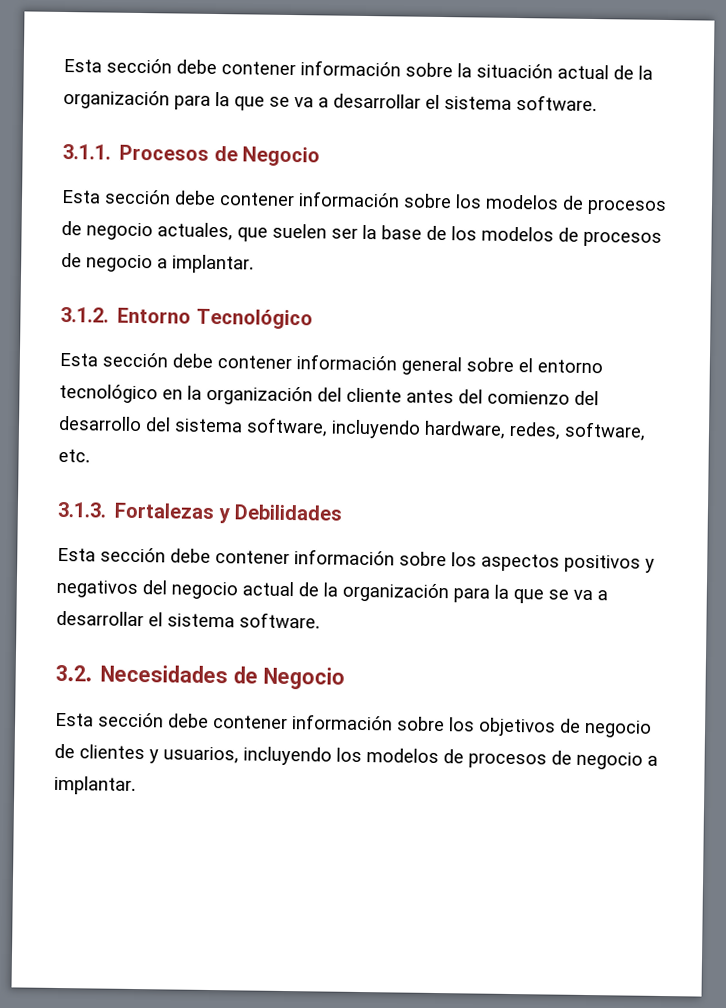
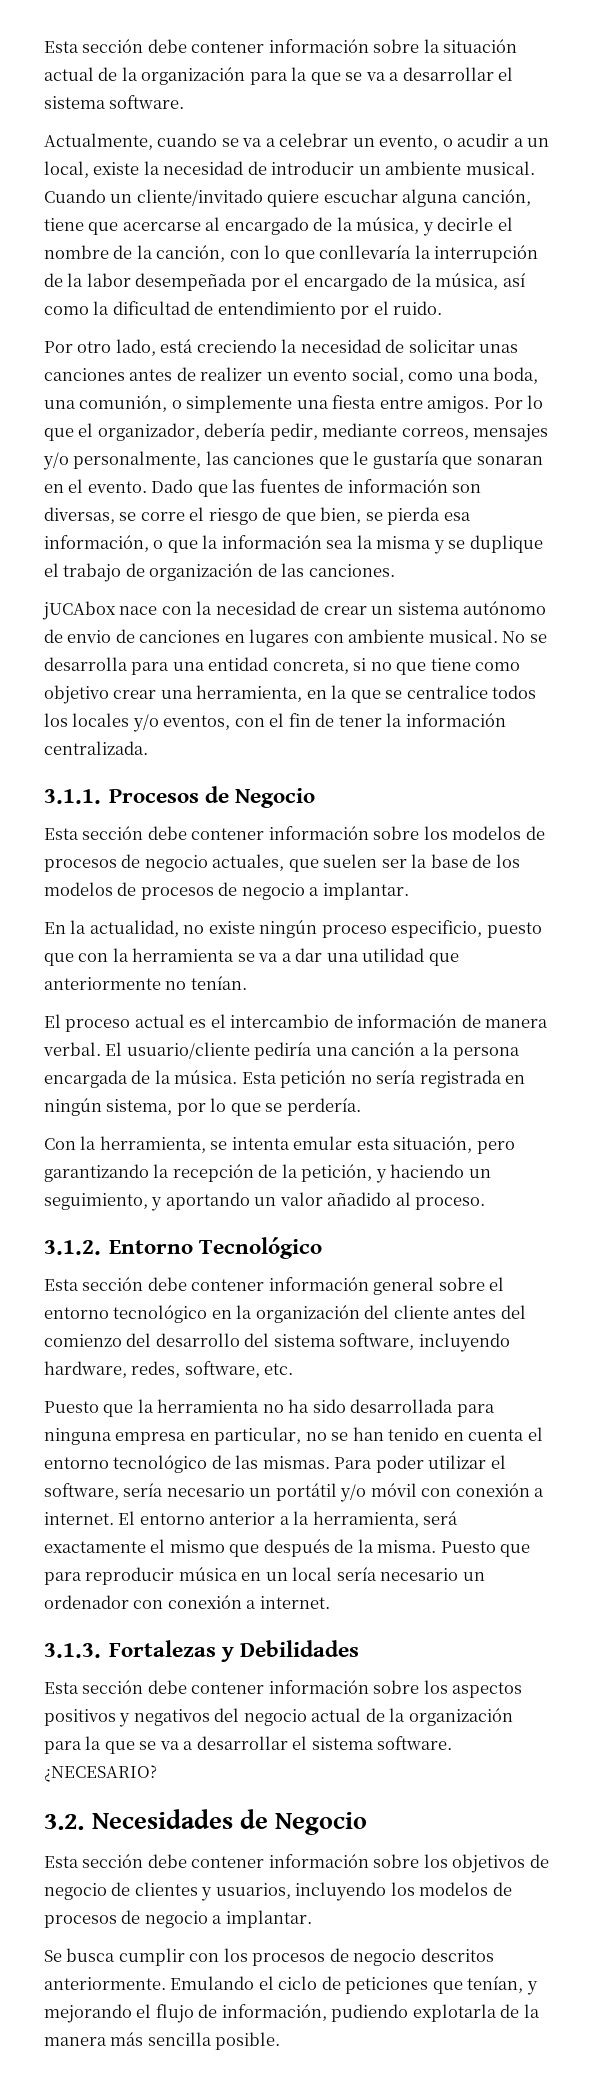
+ Actualmente, cuando se va a celebrar un evento, o acudir a un local, existe la necesidad de introducir un ambiente musical. Cuando un cliente/invitado quiere escuchar alguna canción, tiene que acercarse al encargado de la música, y decirle el nombre de la canción, con lo que conllevaría la interrupción de la labor desempeñada por el encargado de la música, así como la dificultad de entendimiento por el ruido.
+ Por otro lado, está creciendo la necesidad de solicitar unas canciones antes de realizer un evento social, como una boda, una comunión, o simplemente una fiesta entre amigos. Por lo que el organizador, debería pedir, mediante correos, mensajes y/o personalmente, las canciones que le gustaría que sonaran en el evento. Dado que las fuentes de información son diversas, se corre el riesgo de que bien, se pierda esa información, o que la información sea la misma y se duplique el trabajo de organización de las canciones.
+ jUCAbox nace con la necesidad de crear un sistema autónomo de envio de canciones en lugares con ambiente musical. No se desarrolla para una entidad concreta, si no que tiene como objetivo crear una herramienta, en la que se centralice todos los locales y/o eventos, con el fin de tener la información centralizada.
+ En la actualidad, no existe ningún proceso especificio, puesto que con la herramienta se va a dar una utilidad que anteriormente no tenían.
+ El proceso actual es el intercambio de información de manera verbal. El usuario/cliente pediría una canción a la persona encargada de la música. Esta petición no sería registrada en ningún sistema, por lo que se perdería.
+ Con la herramienta, se intenta emular esta situación, pero garantizando la recepción de la petición, y haciendo un seguimiento, y aportando un valor añadido al proceso.
+ Puesto que la herramienta no ha sido desarrollada para ninguna empresa en particular, no se han tenido en cuenta el entorno tecnológico de las mismas. Para poder utilizar el software, sería necesario un portátil y/o móvil con conexión a internet. El entorno anterior a la herramienta, será exactamente el mismo que después de la misma. Puesto que para reproducir música en un local sería necesario un ordenador con conexión a internet.
+ ¿NECESARIO?
+ Se busca cumplir con los procesos de negocio descritos anteriormente. Emulando el ciclo de peticiones que tenían, y mejorando el flujo de información, pudiendo explotarla de la manera más sencilla posible.

